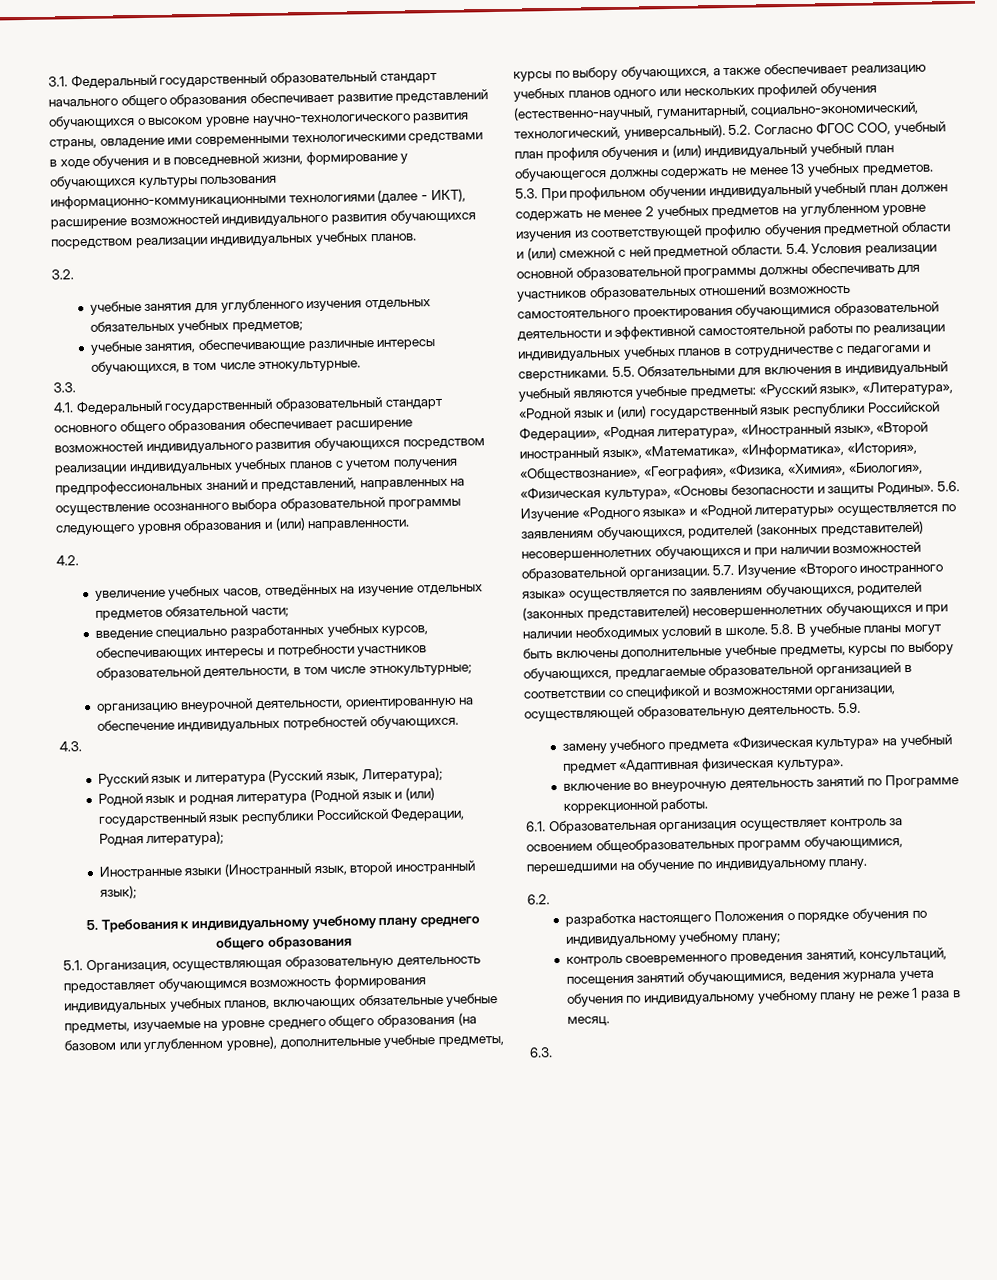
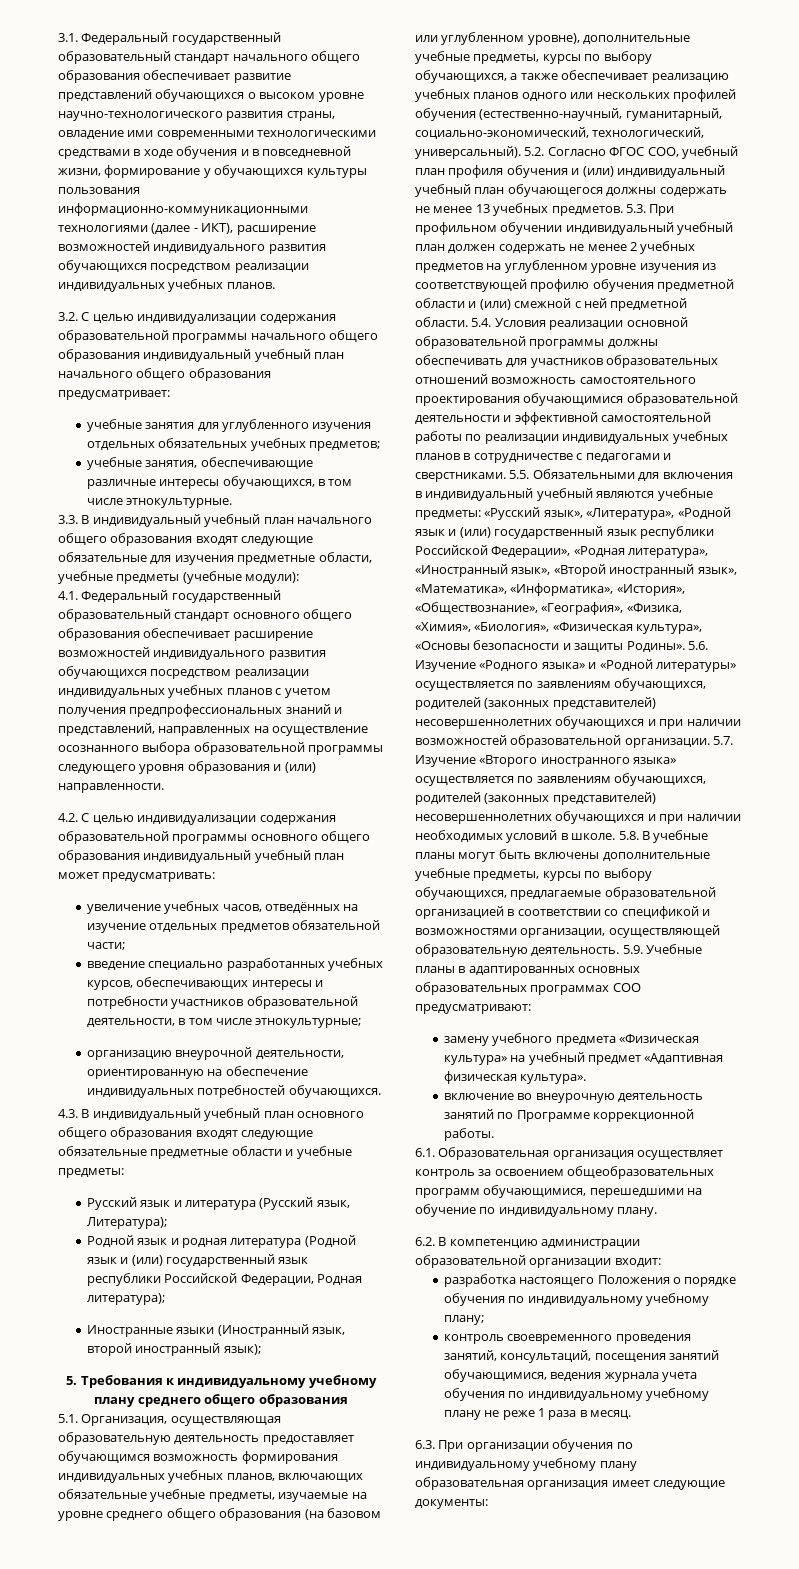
- 3.2.
+ 3.2. С целью индивидуализации содержания образовательной программы начального общего образования индивидуальный учебный план начального общего образования предусматривает:
- 3.3.
+ 3.3. В индивидуальный учебный план начального общего образования входят следующие обязательные для изучения предметные области, учебные предметы (учебные модули):
- 4.2.
+ 4.2. С целью индивидуализации содержания образовательной программы основного общего образования индивидуальный учебный план может предусматривать:
- 4.3.
+ 4.3. В индивидуальный учебный план основного общего образования входят следующие обязательные предметные области и учебные предметы:
- 5.9.
+ 5.9. Учебные планы в адаптированных основных образовательных программах СОО предусматривают:
- 6.2.
+ 6.2. В компетенцию администрации образовательной организации входит:
- 6.3.
+ 6.3. При организации обучения по индивидуальному учебному плану образовательная организация имеет следующие документы:

